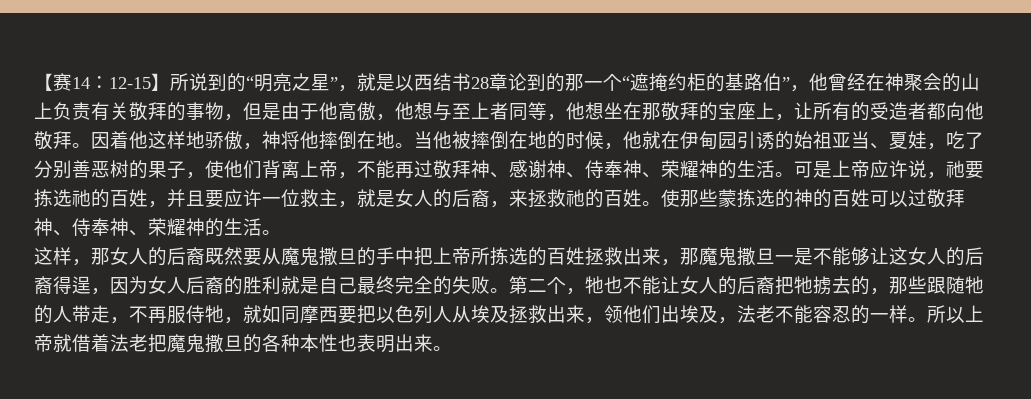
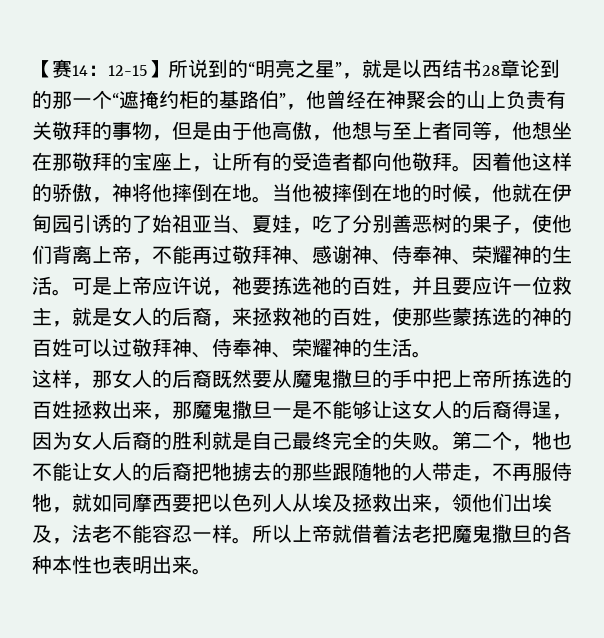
- 因着他这样地骄傲，神将他摔倒在地。
+ 因着他这样的骄傲，神将他摔倒在地。
- 当他被摔倒在地的时候，他就在伊甸园引诱的始祖亚当、夏娃，吃了分别善恶树的果子，使他们背离上帝，不能再过敬拜神、感谢神、侍奉神、荣耀神的生活。
+ 当他被摔倒在地的时候，他就在伊甸园引诱的了始祖亚当、夏娃，吃了分别善恶树的果子，使他们背离上帝，不能再过敬拜神、感谢神、侍奉神、荣耀神的生活。
- 可是上帝应许说，祂要拣选祂的百姓，并且要应许一位救主，就是女人的后裔，来拯救祂的百姓。使那些蒙拣选的神的百姓可以过敬拜神、侍奉神、荣耀神的生活。
+ 可是上帝应许说，祂要拣选祂的百姓，并且要应许一位救主，就是女人的后裔，来拯救祂的百姓，使那些蒙拣选的神的百姓可以过敬拜神、侍奉神、荣耀神的生活。
- 第二个，牠也不能让女人的后裔把牠掳去的，那些跟随牠的人带走，不再服侍牠，就如同摩西要把以色列人从埃及拯救出来，领他们出埃及，法老不能容忍的一样。
+ 第二个，牠也不能让女人的后裔把牠掳去的那些跟随牠的人带走，不再服侍牠，就如同摩西要把以色列人从埃及拯救出来，领他们出埃及，法老不能容忍一样。

